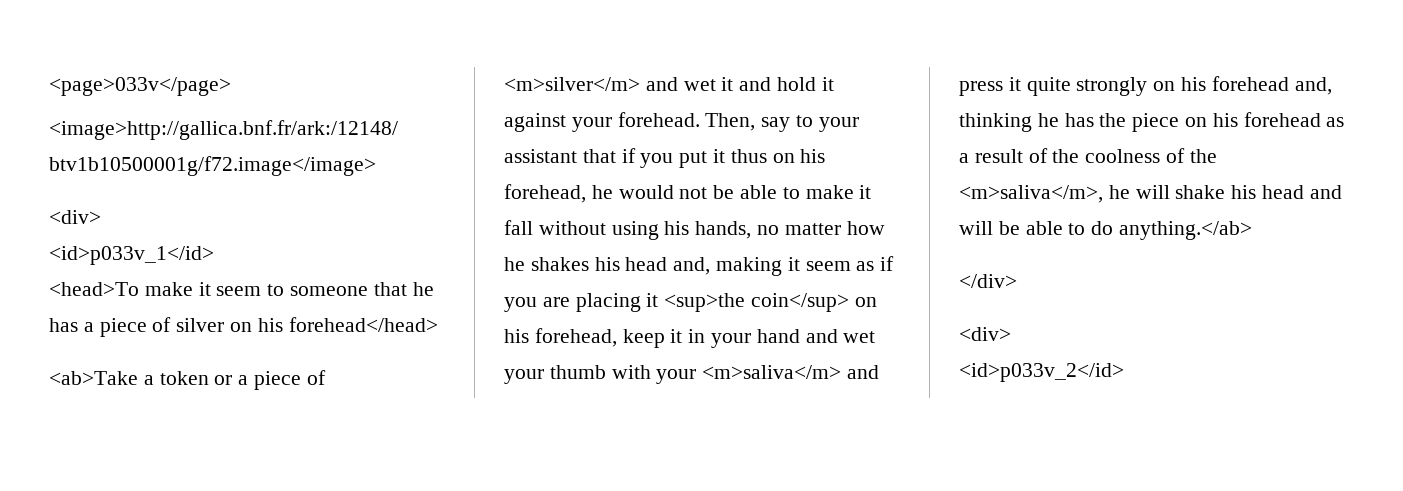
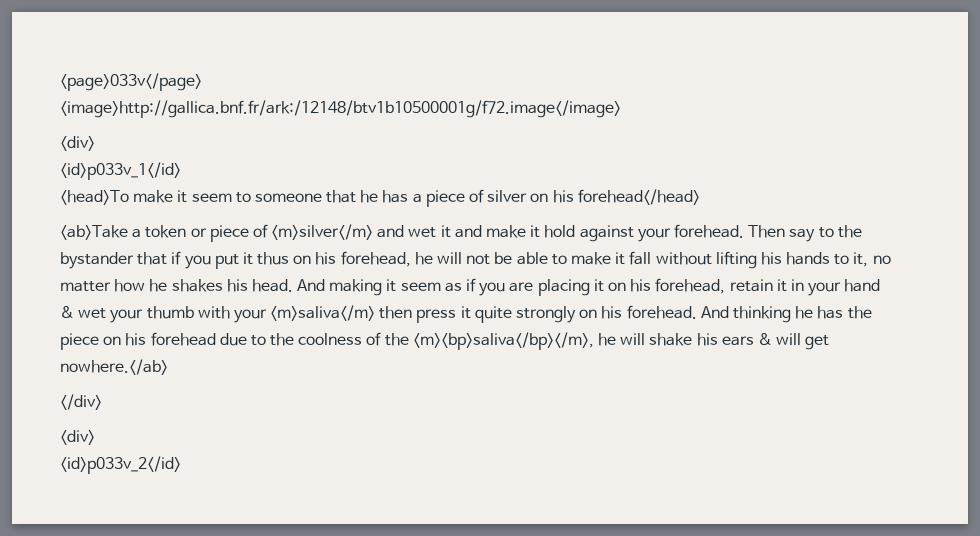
- <ab>Take a token or a piece of <m>silver</m> and wet it and hold it against your forehead.
+ <ab>Take a token or piece of <m>silver</m> and wet it and make it hold against your forehead.
- Then, say to your assistant that if you put it thus on his forehead, he would not be able to make it fall without using his hands, no matter how he shakes his head and, making it seem as if you are placing it <sup>the coin</sup> on his forehead, keep it in your hand and wet your thumb with your <m>saliva</m> and press it quite strongly on his forehead and, thinking he has the piece on his forehead as a result of the coolness of the <m>saliva</m>, he will shake his head and will be able to do anything.</ab>
+ Then say to the bystander that if you put it thus on his forehead, he will not be able to make it fall without lifting his hands to it, no matter how he shakes his head. And making it seem as if you are placing it on his forehead, retain it in your hand & wet your thumb with your <m>saliva</m> then press it quite strongly on his forehead. And thinking he has the piece on his forehead due to the coolness of the <m><bp>saliva</bp></m>, he will shake his ears & will get nowhere.</ab>

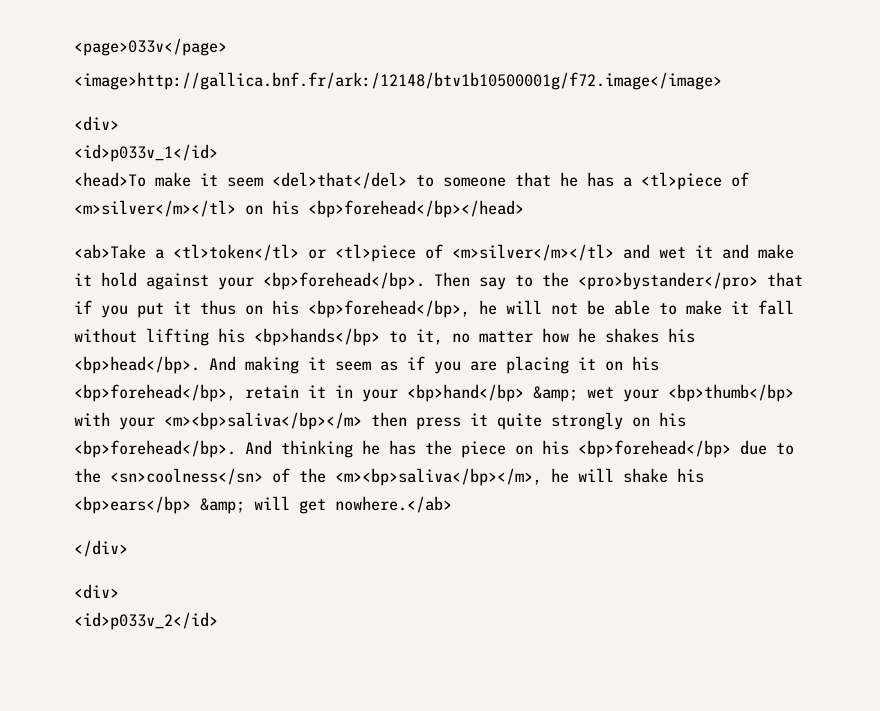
- <head>To make it seem to someone that he has a piece of silver on his forehead</head>
+ <head>To make it seem <del>that</del> to someone that he has a <tl>piece of <m>silver</m></tl> on his <bp>forehead</bp></head>
- <ab>Take a token or piece of <m>silver</m> and wet it and make it hold against your forehead.
+ <ab>Take a <tl>token</tl> or <tl>piece of <m>silver</m></tl> and wet it and make it hold against your <bp>forehead</bp>.
- Then say to the bystander that if you put it thus on his forehead, he will not be able to make it fall without lifting his hands to it, no matter how he shakes his head.
+ Then say to the <pro>bystander</pro> that if you put it thus on his <bp>forehead</bp>, he will not be able to make it fall without lifting his <bp>hands</bp> to it, no matter how he shakes his <bp>head</bp>.
- And making it seem as if you are placing it on his forehead, retain it in your hand & wet your thumb with your <m>saliva</m> then press it quite strongly on his forehead.
+ And making it seem as if you are placing it on his <bp>forehead</bp>, retain it in your <bp>hand</bp> &amp; wet your <bp>thumb</bp> with your <m><bp>saliva</bp></m> then press it quite strongly on his <bp>forehead</bp>.
- And thinking he has the piece on his forehead due to the coolness of the <m><bp>saliva</bp></m>, he will shake his ears & will get nowhere.</ab>
+ And thinking he has the piece on his <bp>forehead</bp> due to the <sn>coolness</sn> of the <m><bp>saliva</bp></m>, he will shake his <bp>ears</bp> &amp; will get nowhere.</ab>

